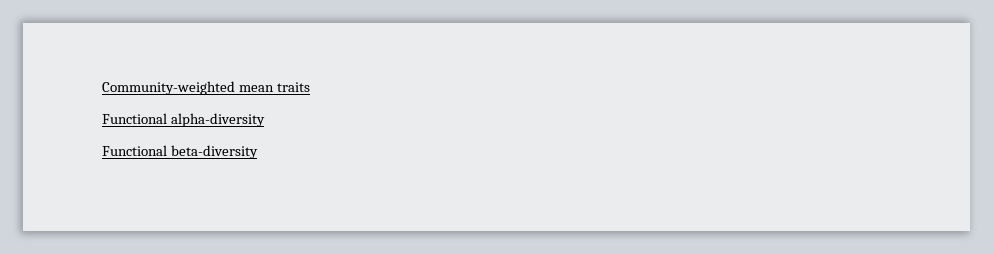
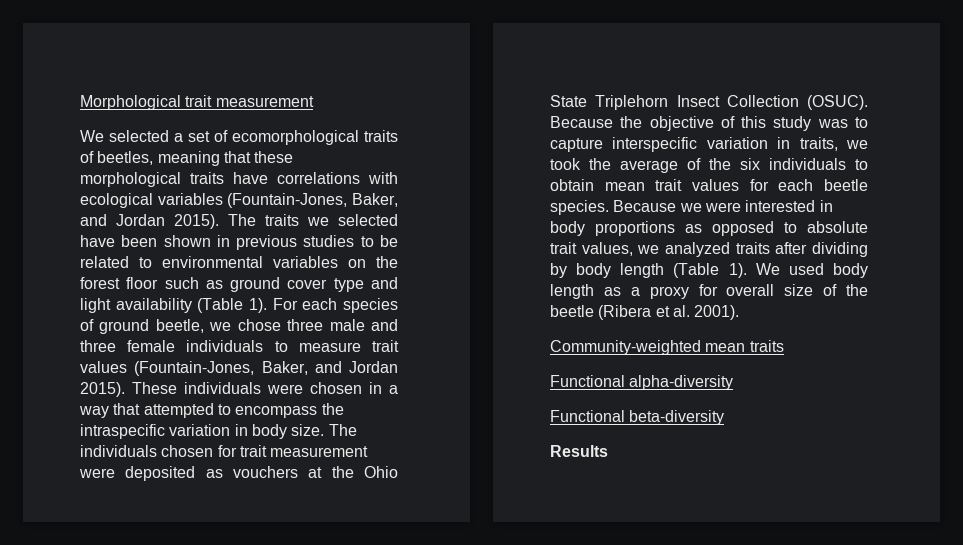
+ Morphological trait measurement
+ We selected a set of ecomorphological traits of beetles, meaning that these morphological traits have correlations with ecological variables (Fountain-Jones, Baker, and Jordan 2015). The traits we selected have been shown in previous studies to be related to environmental variables on the forest floor such as ground cover type and light availability (Table 1). For each species of ground beetle, we chose three male and three female individuals to measure trait values (Fountain-Jones, Baker, and Jordan 2015). These individuals were chosen in a way that attempted to encompass the intraspecific variation in body size. The individuals chosen for trait measurement were deposited as vouchers at the Ohio State Triplehorn Insect Collection (OSUC). Because the objective of this study was to capture interspecific variation in traits, we took the average of the six individuals to obtain mean trait values for each beetle species. Because we were interested in body proportions as opposed to absolute trait values, we analyzed traits after dividing by body length (Table 1). We used body length as a proxy for overall size of the beetle (Ribera et al. 2001).
+ Results

